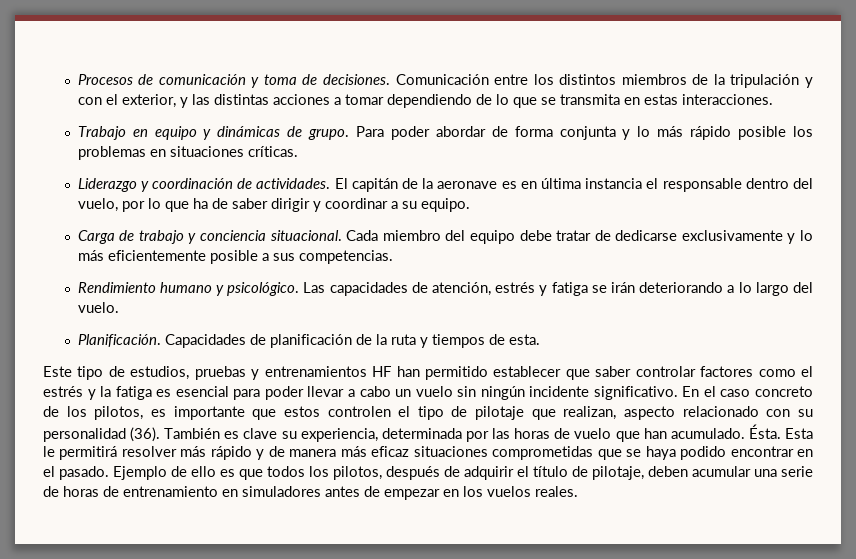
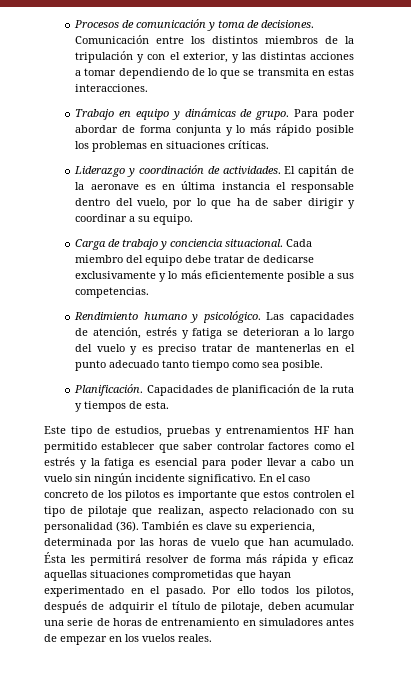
- Las capacidades de atención, estrés y fatiga se irán deteriorando a lo largo del vuelo.
+ Las capacidades de atención, estrés y fatiga se deterioran a lo largo del vuelo y es preciso tratar de mantenerlas en el punto adecuado tanto tiempo como sea posible.
- En el caso concreto de los pilotos, es importante que estos controlen el tipo de pilotaje que realizan, aspecto relacionado con su personalidad (36).
+ En el caso concreto de los pilotos es importante que estos controlen el tipo de pilotaje que realizan, aspecto relacionado con su personalidad (36).
- Ésta. Esta le permitirá resolver más rápido y de manera más eficaz situaciones comprometidas que se haya podido encontrar en el pasado. Ejemplo de ello es que todos los pilotos, después de adquirir el título de pilotaje, deben acumular una serie de horas de entrenamiento en simuladores antes de empezar en los vuelos reales.
+ Ésta les permitirá resolver de forma más rápida y eficaz aquellas situaciones comprometidas que hayan experimentado en el pasado. Por ello todos los pilotos, después de adquirir el título de pilotaje, deben acumular una serie de horas de entrenamiento en simuladores antes de empezar en los vuelos reales.

